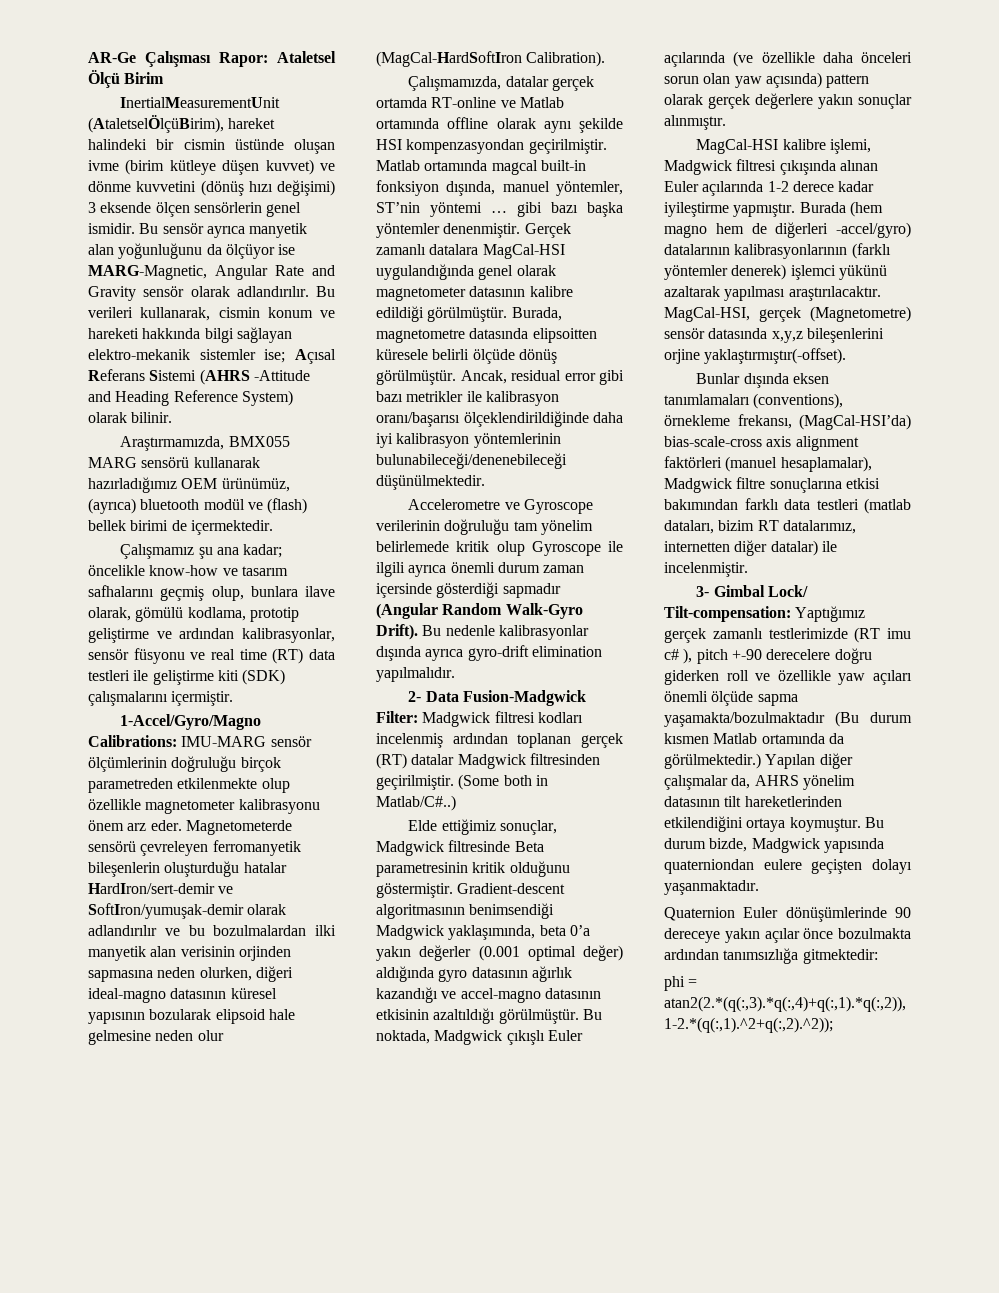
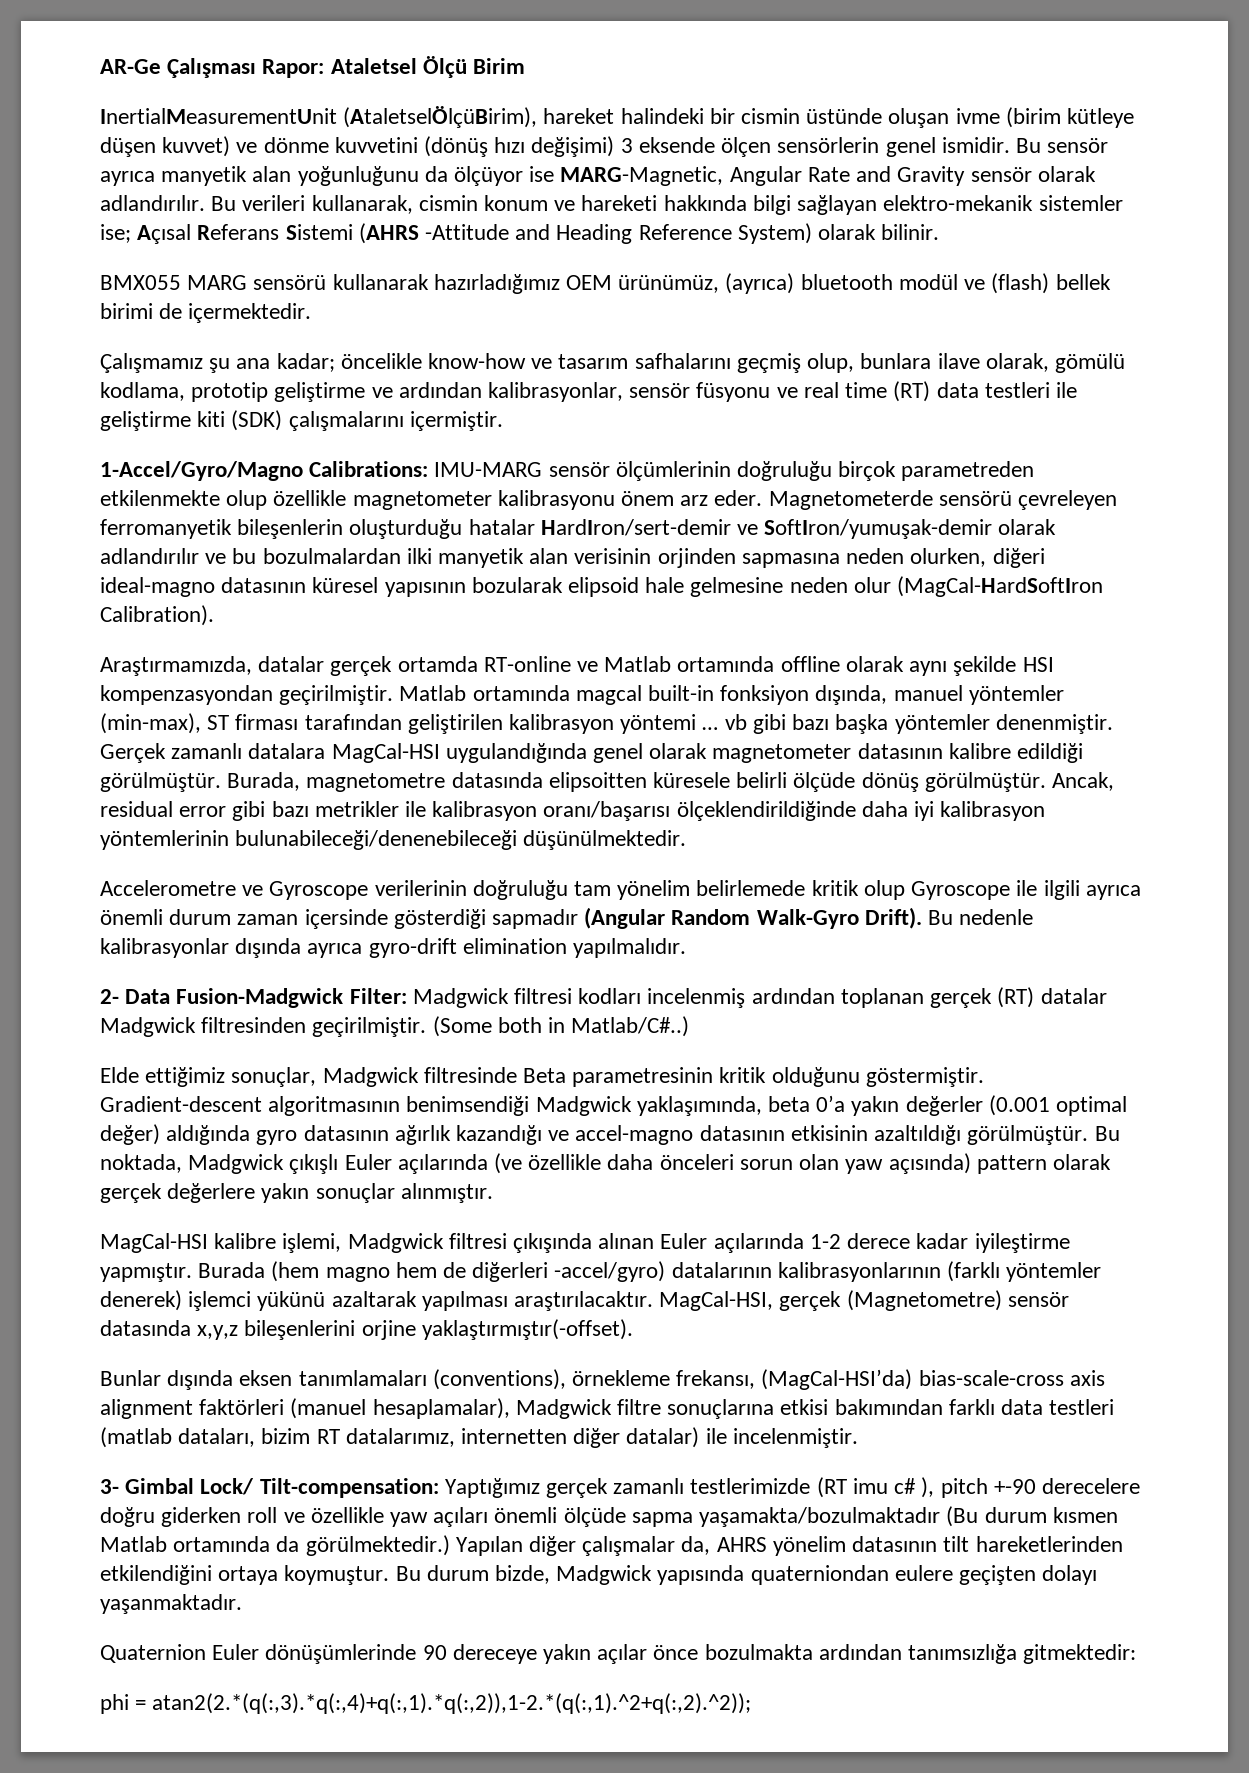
- Araştırmamızda, BMX055 MARG sensörü kullanarak hazırladığımız OEM ürünümüz, (ayrıca) bluetooth modül ve (flash) bellek birimi de içermektedir.
+ BMX055 MARG sensörü kullanarak hazırladığımız OEM ürünümüz, (ayrıca) bluetooth modül ve (flash) bellek birimi de içermektedir.
- Çalışmamızda, datalar gerçek ortamda RT-online ve Matlab ortamında offline olarak aynı şekilde HSI kompenzasyondan geçirilmiştir.
+ Araştırmamızda, datalar gerçek ortamda RT-online ve Matlab ortamında offline olarak aynı şekilde HSI kompenzasyondan geçirilmiştir.
- Matlab ortamında magcal built-in fonksiyon dışında, manuel yöntemler, ST’nin yöntemi … gibi bazı başka yöntemler denenmiştir.
+ Matlab ortamında magcal built-in fonksiyon dışında, manuel yöntemler (min-max), ST firması tarafından geliştirilen kalibrasyon yöntemi … vb gibi bazı başka yöntemler denenmiştir.

